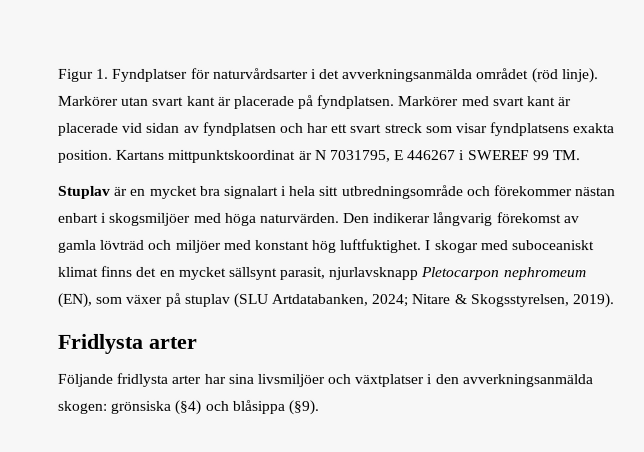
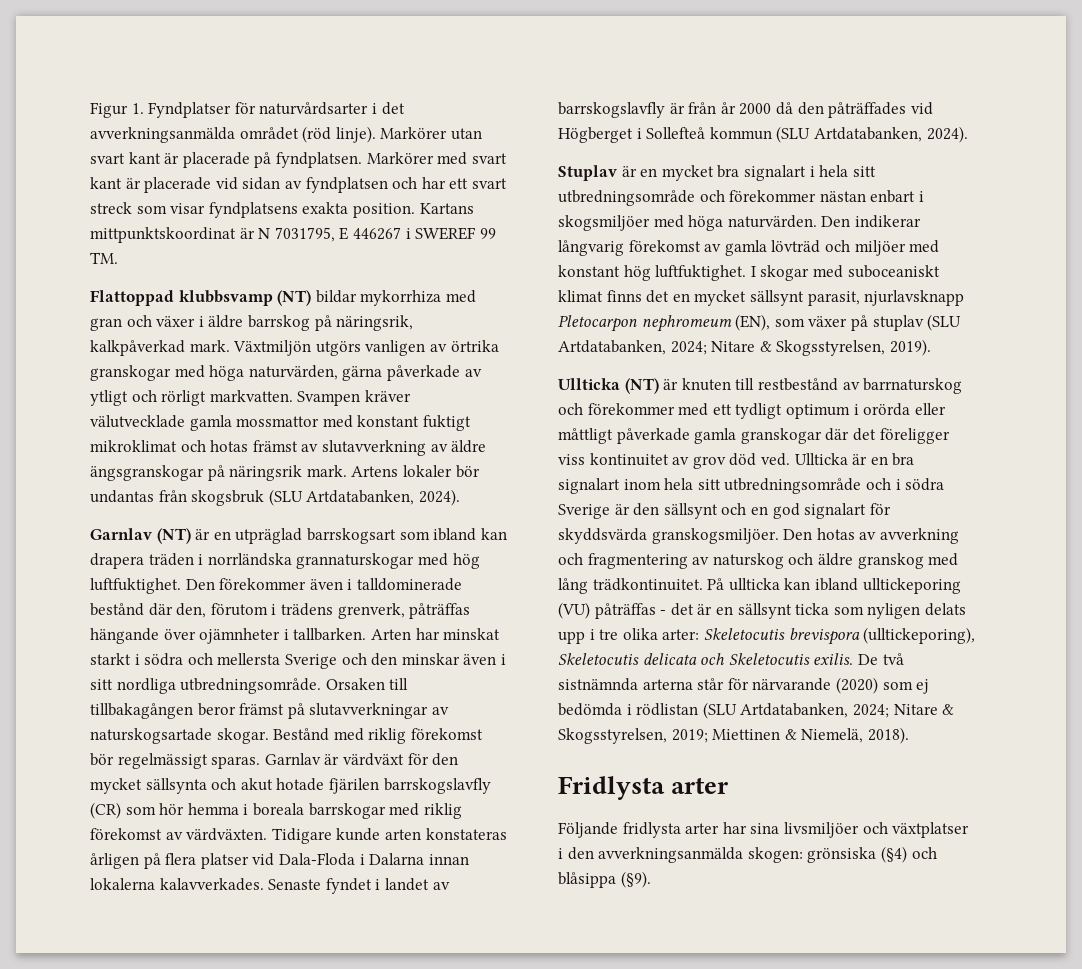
+ Flattoppad klubbsvamp (NT) bildar mykorrhiza med gran och växer i äldre barrskog på näringsrik, kalkpåverkad mark. Växtmiljön utgörs vanligen av örtrika granskogar med höga naturvärden, gärna påverkade av ytligt och rörligt markvatten. Svampen kräver välutvecklade gamla mossmattor med konstant fuktigt mikroklimat och hotas främst av slutavverkning av äldre ängsgranskogar på näringsrik mark. Artens lokaler bör undantas från skogsbruk (SLU Artdatabanken, 2024).
+ Garnlav (NT) är en utpräglad barrskogsart som ibland kan drapera träden i norrländska grannaturskogar med hög luftfuktighet. Den förekommer även i talldominerade bestånd där den, förutom i trädens grenverk, påträffas hängande över ojämnheter i tallbarken. Arten har minskat starkt i södra och mellersta Sverige och den minskar även i sitt nordliga utbredningsområde. Orsaken till tillbakagången beror främst på slutavverkningar av naturskogsartade skogar. Bestånd med riklig förekomst bör regelmässigt sparas. Garnlav är värdväxt för den mycket sällsynta och akut hotade fjärilen barrskogslavfly (CR) som hör hemma i boreala barrskogar med riklig förekomst av värdväxten. Tidigare kunde arten konstateras årligen på flera platser vid Dala-Floda i Dalarna innan lokalerna kalavverkades. Senaste fyndet i landet av barrskogslavfly är från år 2000 då den påträffades vid Högberget i Sollefteå kommun (SLU Artdatabanken, 2024).
+ Ullticka (NT) är knuten till restbestånd av barrnaturskog och förekommer med ett tydligt optimum i orörda eller måttligt påverkade gamla granskogar där det föreligger viss kontinuitet av grov död ved. Ullticka är en bra signalart inom hela sitt utbredningsområde och i södra Sverige är den sällsynt och en god signalart för skyddsvärda granskogsmiljöer. Den hotas av avverkning och fragmentering av naturskog och äldre granskog med lång trädkontinuitet. På ullticka kan ibland ulltickeporing (VU) påträffas - det är en sällsynt ticka som nyligen delats upp i tre olika arter: Skeletocutis brevispora (ulltickeporing), Skeletocutis delicata och Skeletocutis exilis. De två sistnämnda arterna står för närvarande (2020) som ej bedömda i rödlistan (SLU Artdatabanken, 2024; Nitare & Skogsstyrelsen, 2019; Miettinen & Niemelä, 2018).

